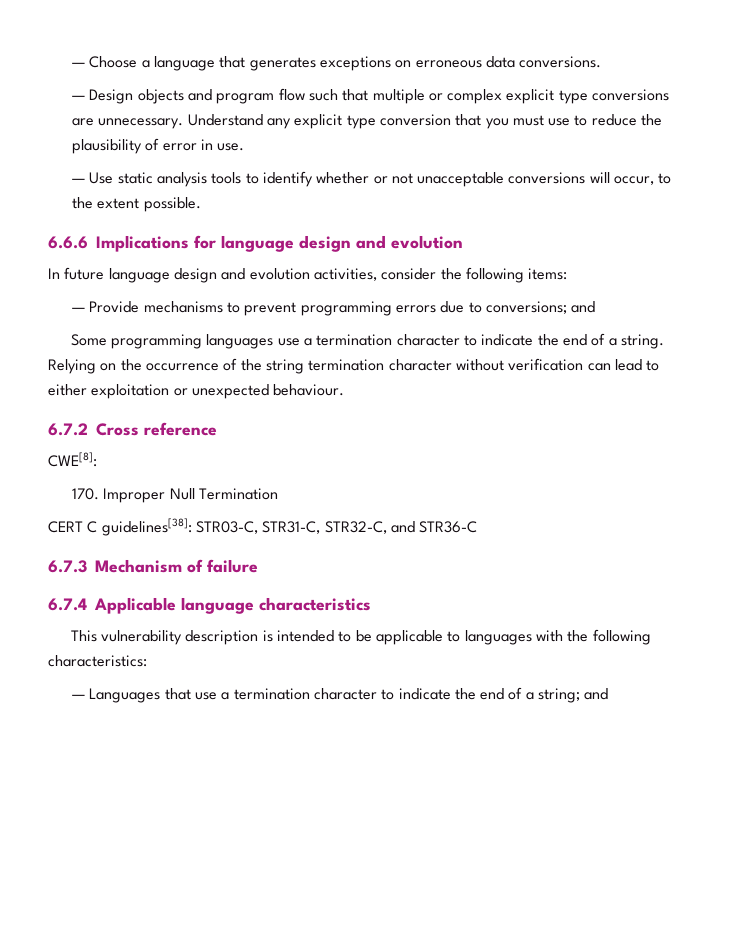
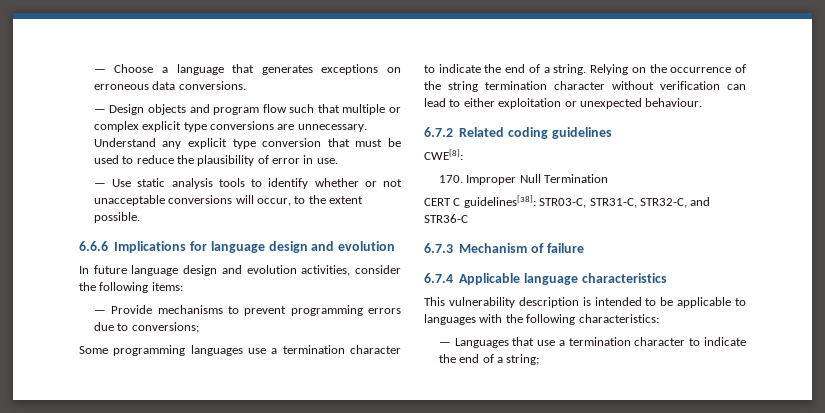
- Understand any explicit type conversion that you must use to reduce the plausibility of error in use.
+ Understand any explicit type conversion that must be used to reduce the plausibility of error in use.
- — Provide mechanisms to prevent programming errors due to conversions; and
+ — Provide mechanisms to prevent programming errors due to conversions;
- 6.7.2 Cross reference
+ 6.7.2 Related coding guidelines
- — Languages that use a termination character to indicate the end of a string; and
+ — Languages that use a termination character to indicate the end of a string;

